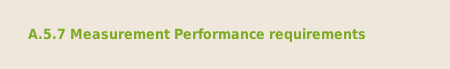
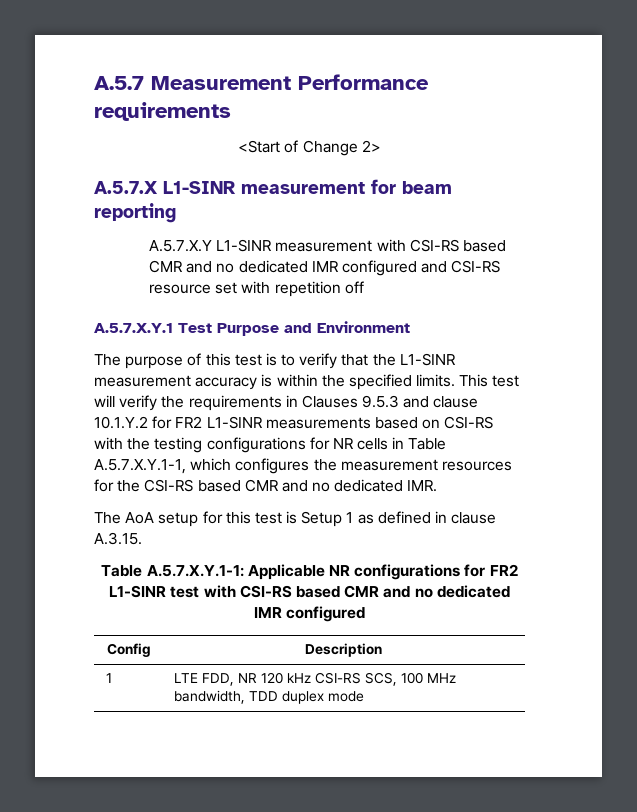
+ <Start of Change 2>
+ A.5.7.X L1-SINR measurement for beam reporting
+ A.5.7.X.Y L1-SINR measurement with CSI-RS based CMR and no dedicated IMR configured and CSI-RS resource set with repetition off
+ A.5.7.X.Y.1 Test Purpose and Environment
+ The purpose of this test is to verify that the L1-SINR measurement accuracy is within the specified limits. This test will verify the requirements in Clauses 9.5.3 and clause 10.1.Y.2 for FR2 L1-SINR measurements based on CSI-RS with the testing configurations for NR cells in Table A.5.7.X.Y.1-1, which configures the measurement resources for the CSI-RS based CMR and no dedicated IMR.
+ The AoA setup for this test is Setup 1 as defined in clause A.3.15.
+ Table A.5.7.X.Y.1-1: Applicable NR configurations for FR2 L1-SINR test with CSI-RS based CMR and no dedicated IMR configured
+ Config | Description
+ 1 | LTE FDD, NR 120 kHz CSI-RS SCS, 100 MHz bandwidth, TDD duplex mode

